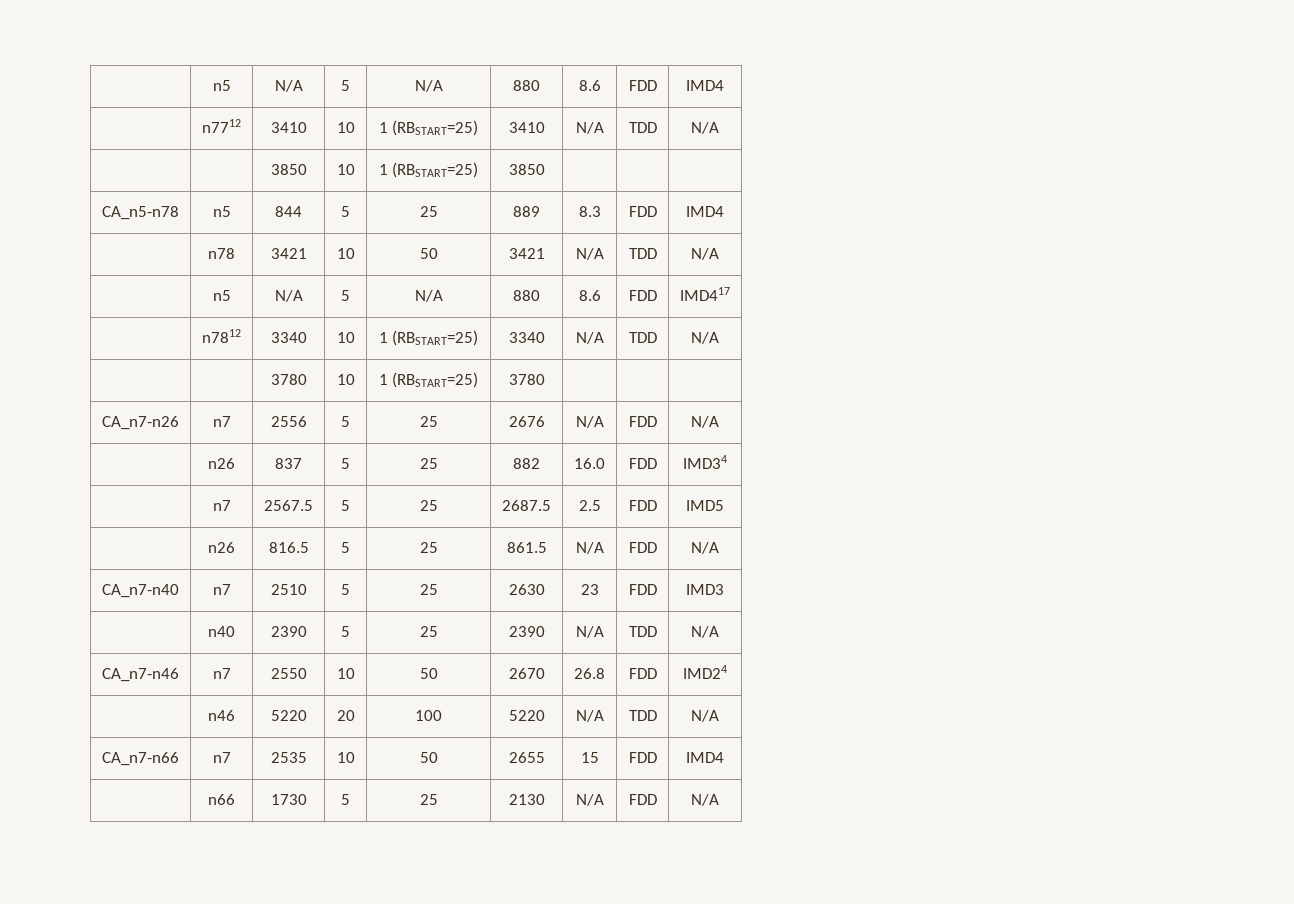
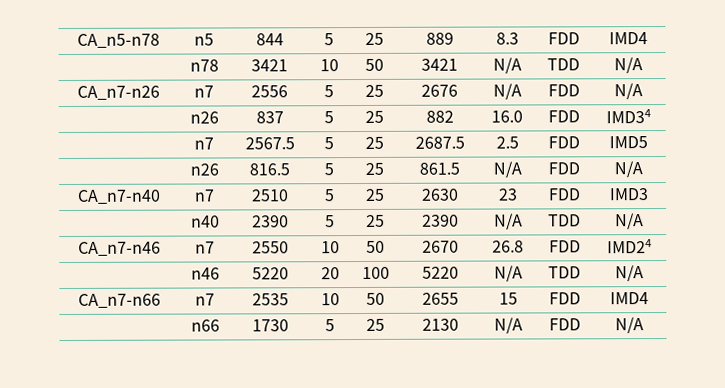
- | n5 | N/A | 5 | N/A | 880 | 8.6 | FDD | IMD4
- | n7712 | 3410 | 10 | 1 (RBSTART=25) | 3410 | N/A | TDD | N/A
- | | 3850 | 10 | 1 (RBSTART=25) | 3850 | | |
- | n5 | N/A | 5 | N/A | 880 | 8.6 | FDD | IMD417
- | n7812 | 3340 | 10 | 1 (RBSTART=25) | 3340 | N/A | TDD | N/A
- | | 3780 | 10 | 1 (RBSTART=25) | 3780 | | |

